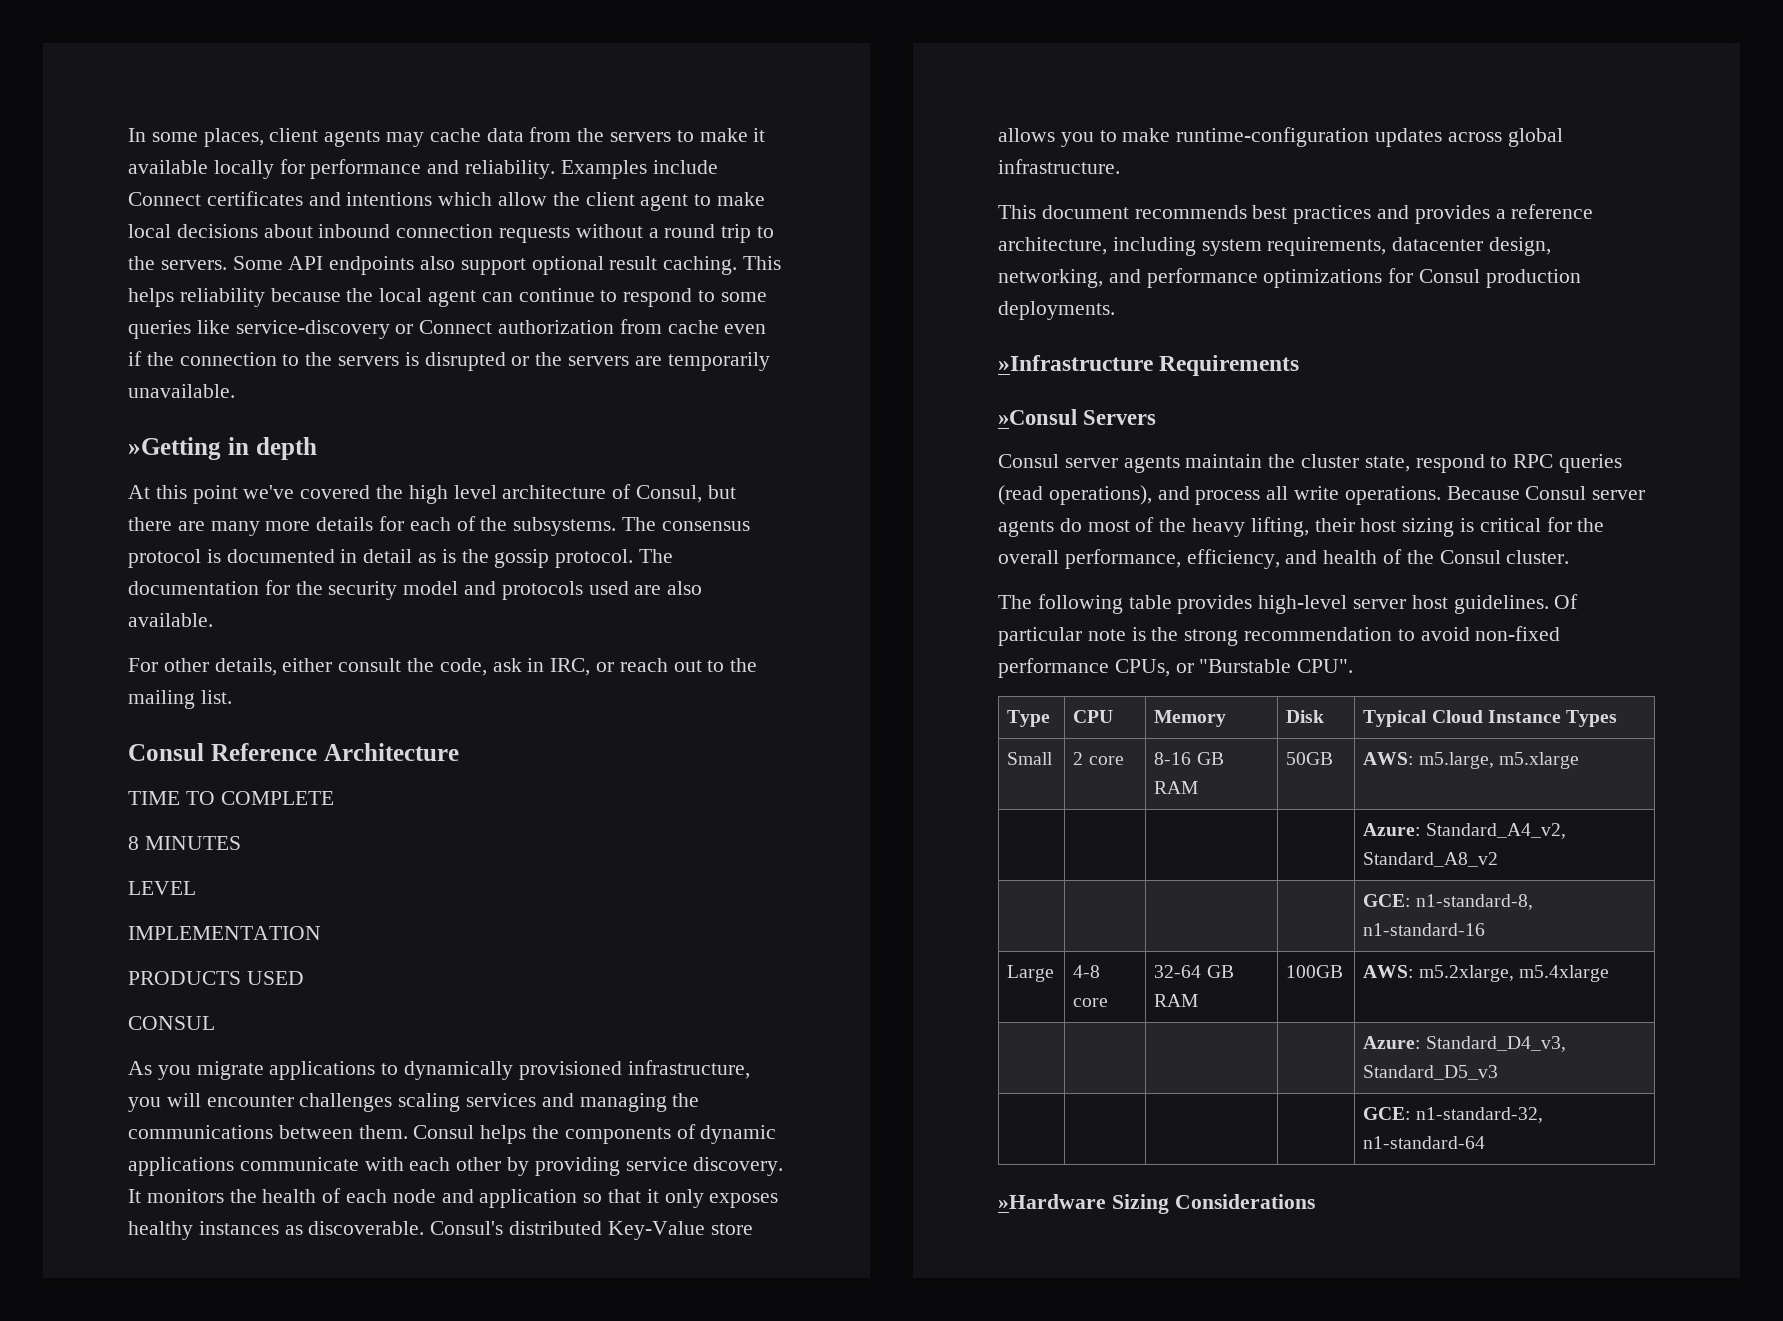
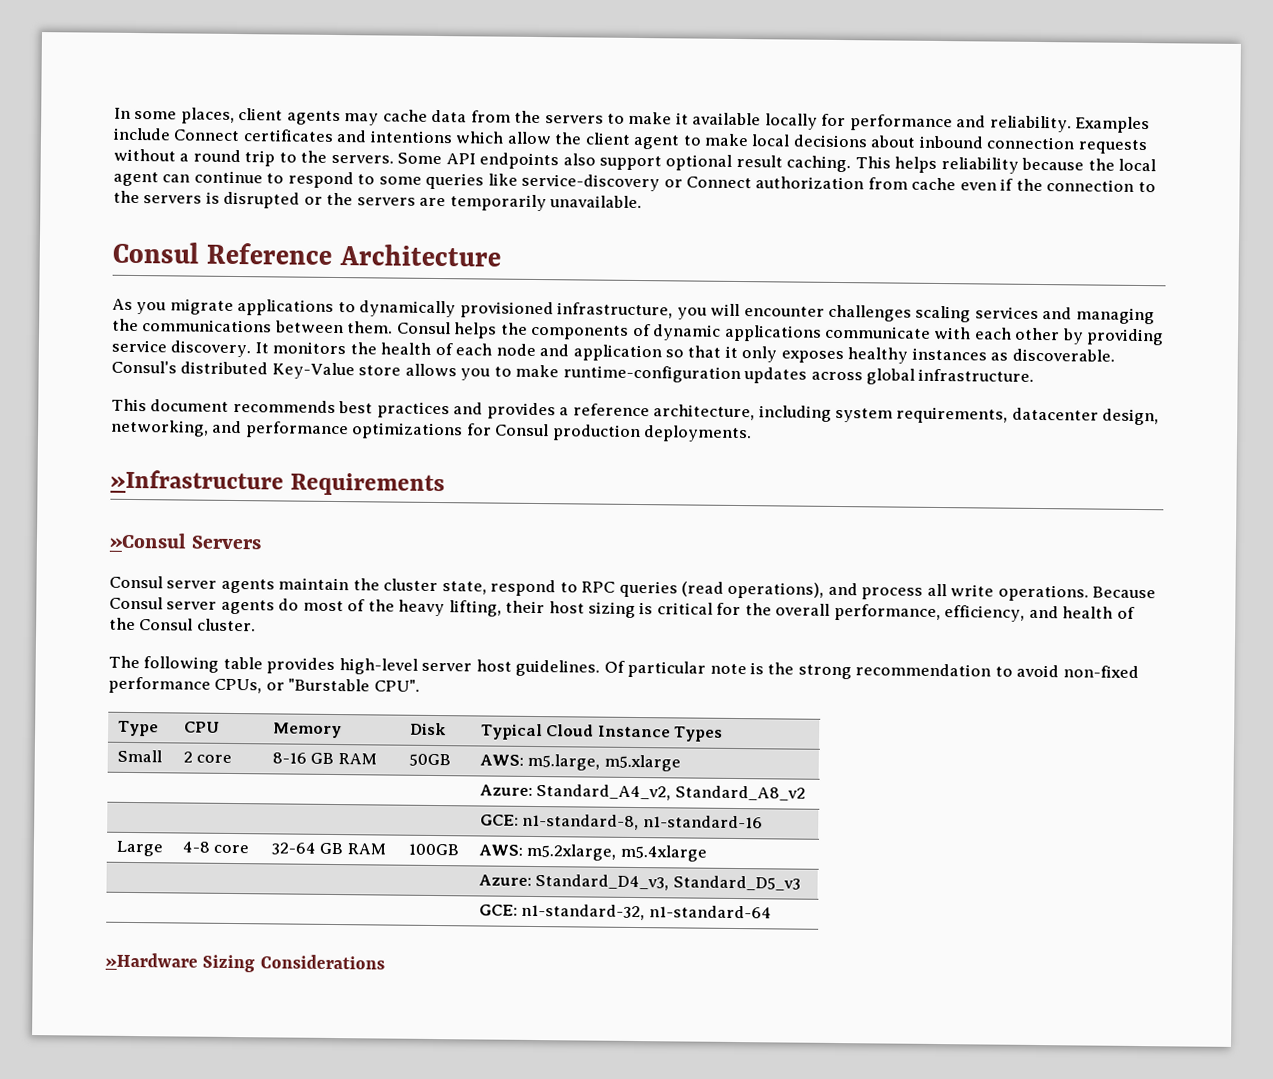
- »Getting in depth
- At this point we've covered the high level architecture of Consul, but there are many more details for each of the subsystems. The consensus protocol is documented in detail as is the gossip protocol. The documentation for the security model and protocols used are also available.
- For other details, either consult the code, ask in IRC, or reach out to the mailing list.
  Consul Reference Architecture
- TIME TO COMPLETE
- 8 MINUTES
- LEVEL
- IMPLEMENTATION
- PRODUCTS USED
- CONSUL

